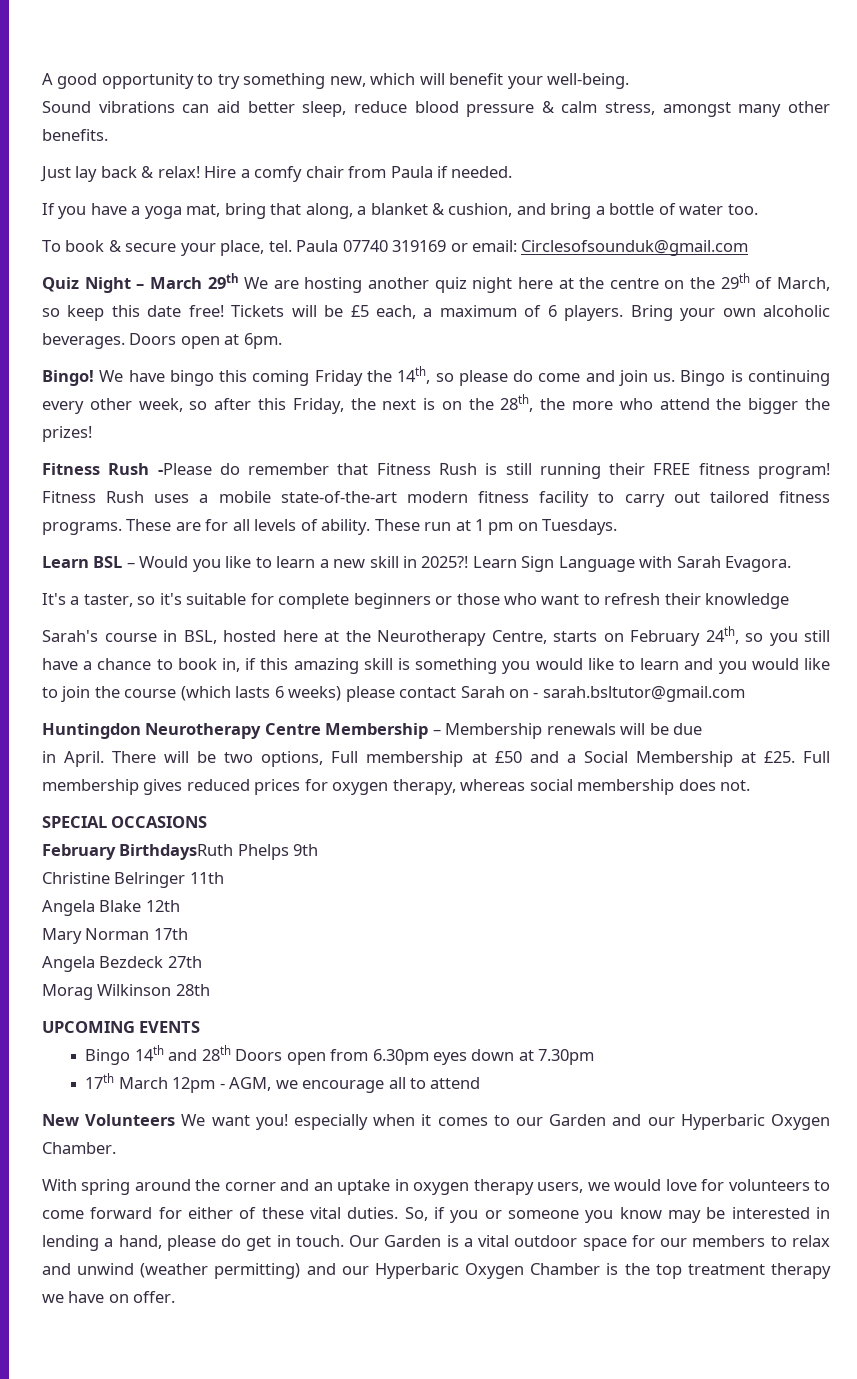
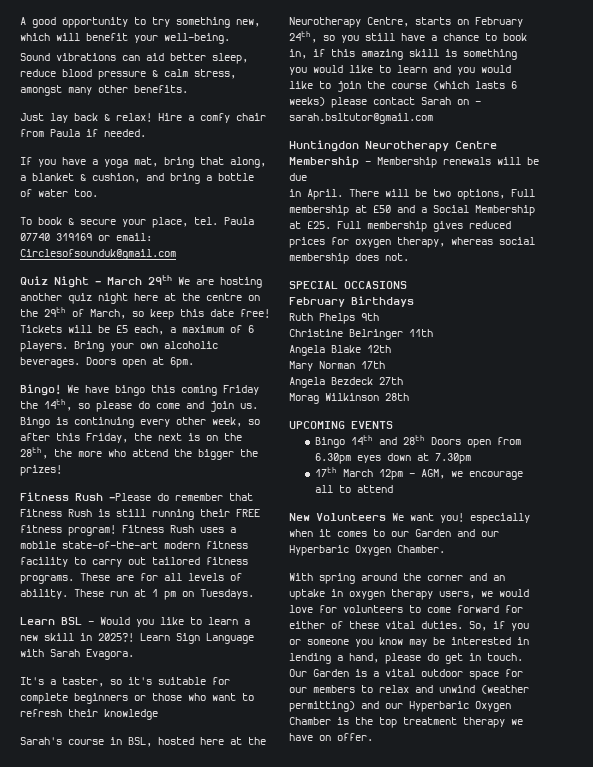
- February BirthdaysRuth Phelps 9th
+ February Birthdays
+ Ruth Phelps 9th

